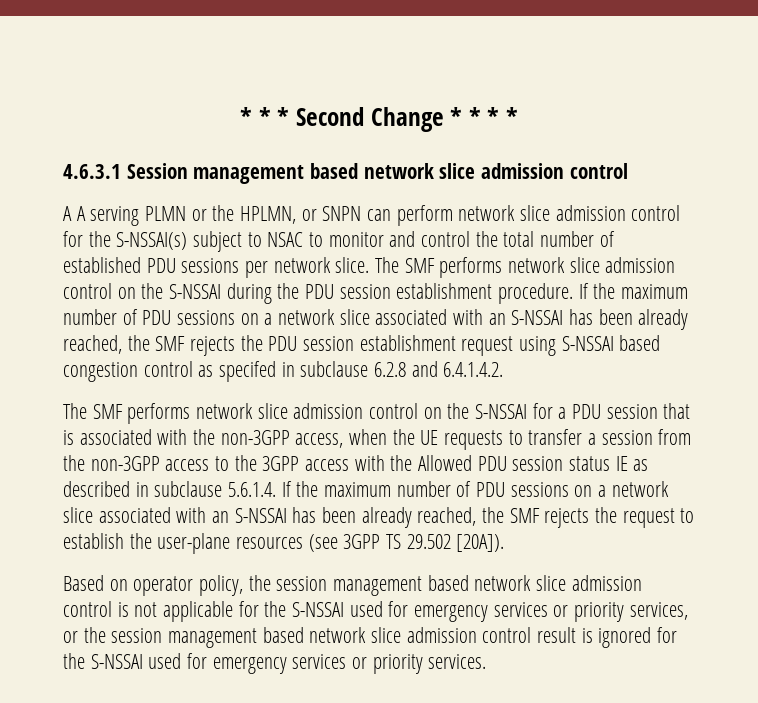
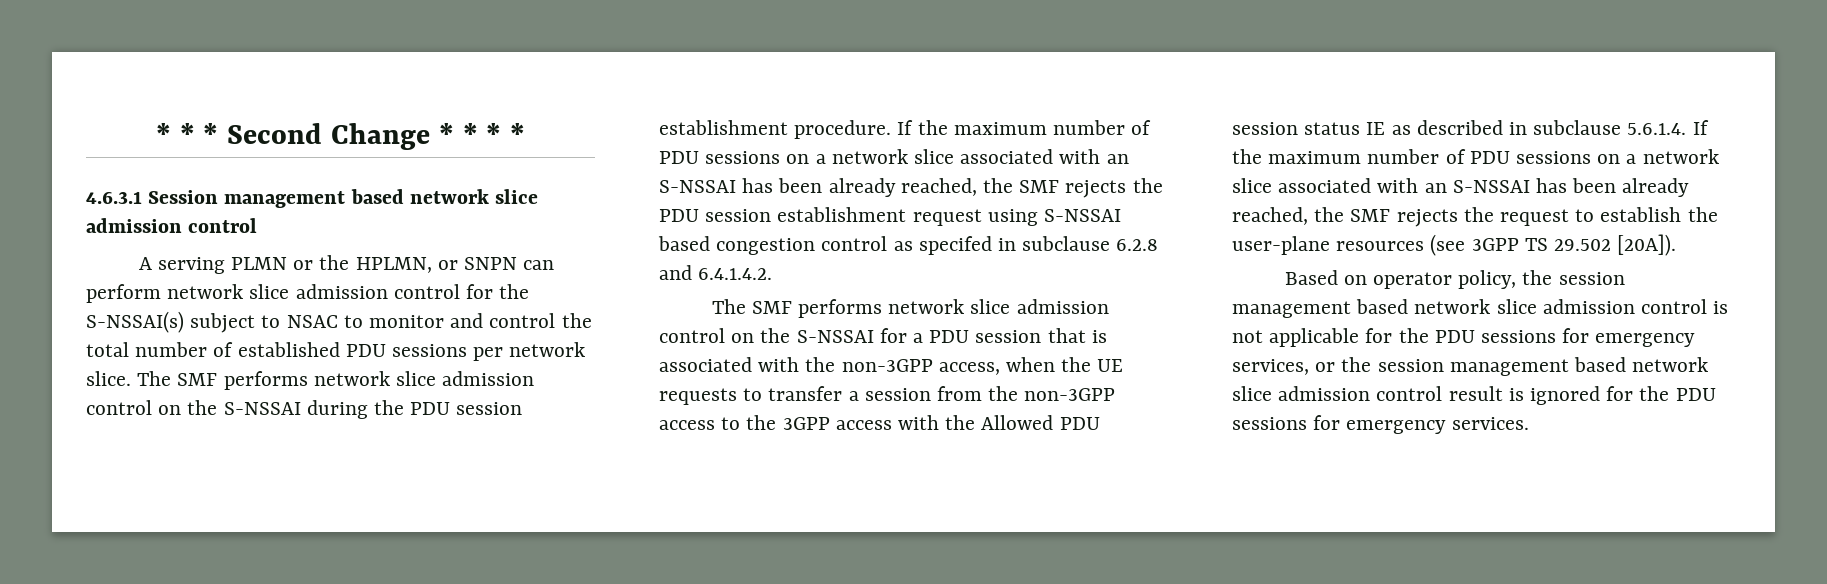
- A A serving PLMN or the HPLMN, or SNPN can perform network slice admission control for the S-NSSAI(s) subject to NSAC to monitor and control the total number of established PDU sessions per network slice.
+ A serving PLMN or the HPLMN, or SNPN can perform network slice admission control for the S-NSSAI(s) subject to NSAC to monitor and control the total number of established PDU sessions per network slice.
- Based on operator policy, the session management based network slice admission control is not applicable for the S-NSSAI used for emergency services or priority services, or the session management based network slice admission control result is ignored for the S-NSSAI used for emergency services or priority services.
+ Based on operator policy, the session management based network slice admission control is not applicable for the PDU sessions for emergency services, or the session management based network slice admission control result is ignored for the PDU sessions for emergency services.

